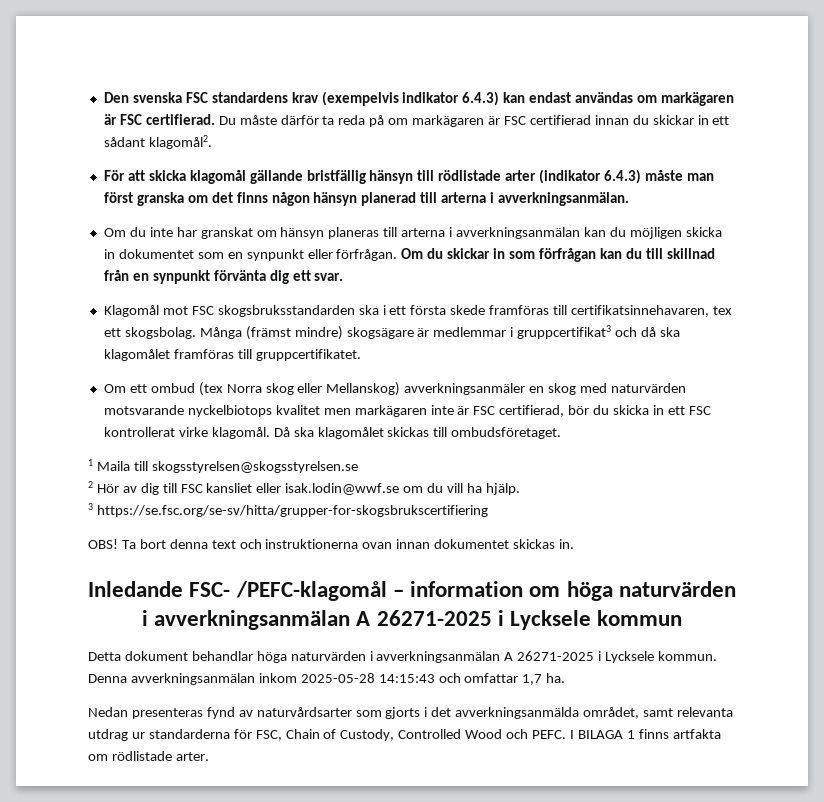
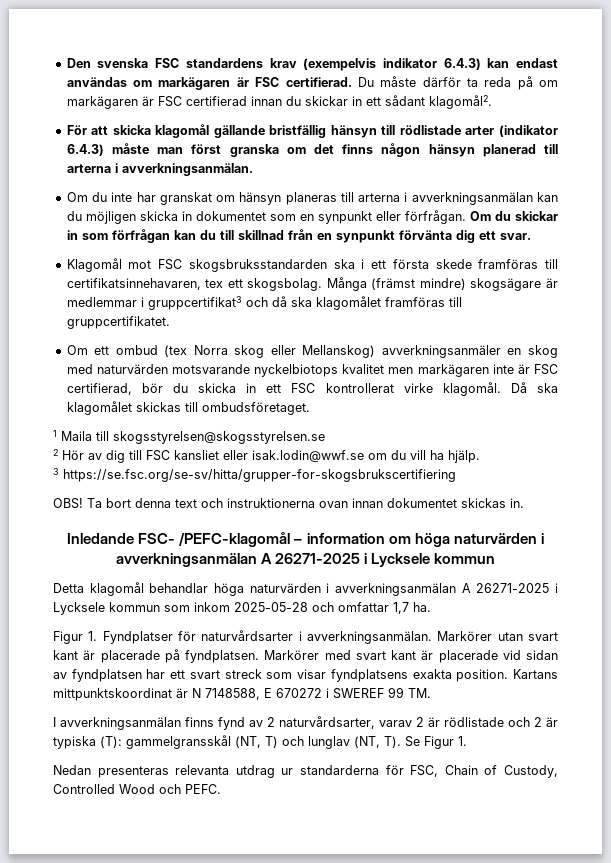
- Detta dokument behandlar höga naturvärden i avverkningsanmälan A 26271-2025 i Lycksele kommun. Denna avverkningsanmälan inkom 2025-05-28 14:15:43 och omfattar 1,7 ha.
+ Detta klagomål behandlar höga naturvärden i avverkningsanmälan A 26271-2025 i Lycksele kommun som inkom 2025-05-28 och omfattar 1,7 ha.
- Nedan presenteras fynd av naturvårdsarter som gjorts i det avverkningsanmälda området, samt relevanta utdrag ur standarderna för FSC, Chain of Custody, Controlled Wood och PEFC. I BILAGA 1 finns artfakta om rödlistade arter.
+ Figur 1. Fyndplatser för naturvårdsarter i avverkningsanmälan. Markörer utan svart kant är placerade på fyndplatsen. Markörer med svart kant är placerade vid sidan av fyndplatsen har ett svart streck som visar fyndplatsens exakta position. Kartans mittpunktskoordinat är N 7148588, E 670272 i SWEREF 99 TM.
+ I avverkningsanmälan finns fynd av 2 naturvårdsarter, varav 2 är rödlistade och 2 är typiska (T): gammelgransskål (NT, T) och lunglav (NT, T). Se Figur 1.
+ Nedan presenteras relevanta utdrag ur standarderna för FSC, Chain of Custody, Controlled Wood och PEFC.

